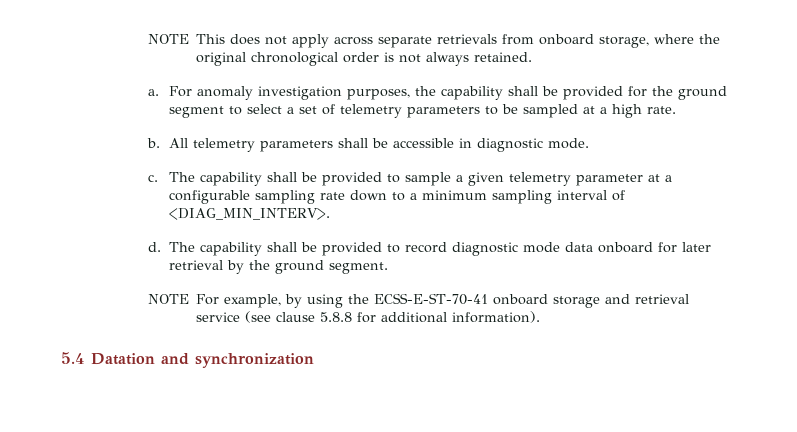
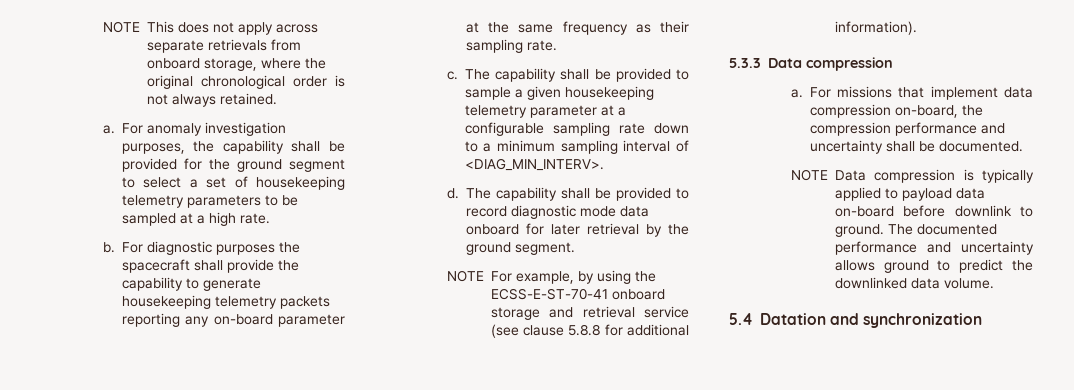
- For anomaly investigation purposes, the capability shall be provided for the ground segment to select a set of telemetry parameters to be sampled at a high rate.
+ For anomaly investigation purposes, the capability shall be provided for the ground segment to select a set of housekeeping telemetry parameters to be sampled at a high rate.
- All telemetry parameters shall be accessible in diagnostic mode.
+ For diagnostic purposes the spacecraft shall provide the capability to generate housekeeping telemetry packets reporting any on-board parameter at the same frequency as their sampling rate.
- The capability shall be provided to sample a given telemetry parameter at a configurable sampling rate down to a minimum sampling interval of <DIAG_MIN_INTERV>.
+ The capability shall be provided to sample a given housekeeping telemetry parameter at a configurable sampling rate down to a minimum sampling interval of <DIAG_MIN_INTERV>.
+ 5.3.3 Data compression
+ a. For missions that implement data compression on-board, the compression performance and uncertainty shall be documented.
+ NOTE Data compression is typically applied to payload data on-board before downlink to ground. The documented performance and uncertainty allows ground to predict the downlinked data volume.

